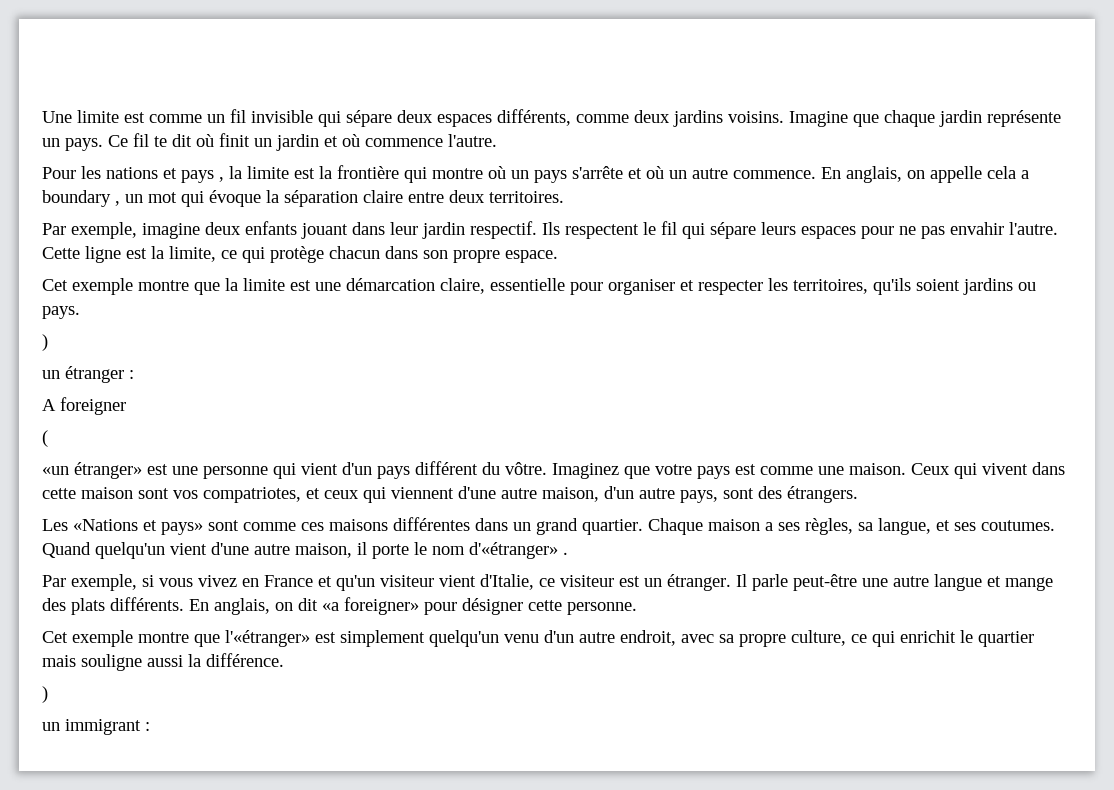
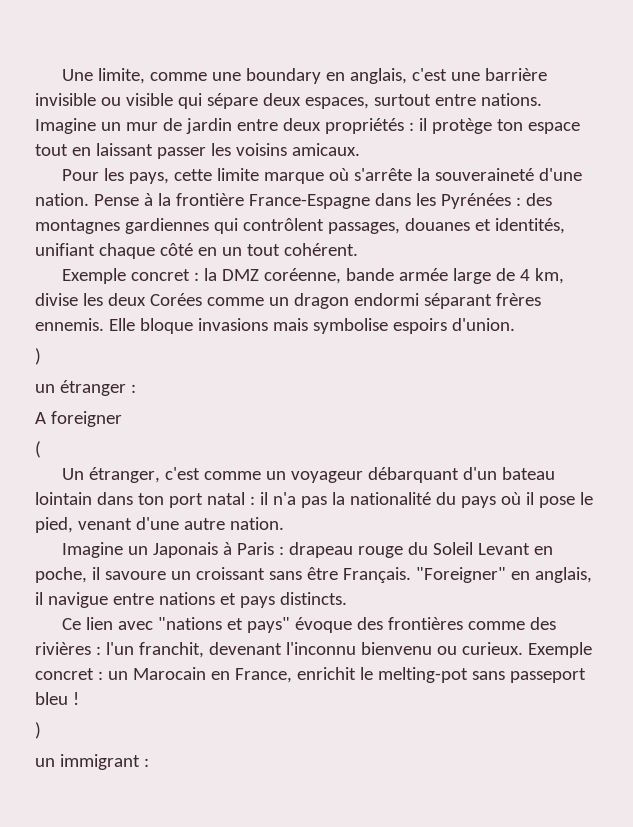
- Une limite est comme un fil invisible qui sépare deux espaces différents, comme deux jardins voisins. Imagine que chaque jardin représente un pays. Ce fil te dit où finit un jardin et où commence l'autre.
- Pour les nations et pays , la limite est la frontière qui montre où un pays s'arrête et où un autre commence. En anglais, on appelle cela a boundary , un mot qui évoque la séparation claire entre deux territoires.
- Par exemple, imagine deux enfants jouant dans leur jardin respectif. Ils respectent le fil qui sépare leurs espaces pour ne pas envahir l'autre. Cette ligne est la limite, ce qui protège chacun dans son propre espace.
- Cet exemple montre que la limite est une démarcation claire, essentielle pour organiser et respecter les territoires, qu'ils soient jardins ou pays.
+ Une limite, comme une boundary en anglais, c'est une barrière invisible ou visible qui sépare deux espaces, surtout entre nations. Imagine un mur de jardin entre deux propriétés : il protège ton espace tout en laissant passer les voisins amicaux.
+ Pour les pays, cette limite marque où s'arrête la souveraineté d'une nation. Pense à la frontière France-Espagne dans les Pyrénées : des montagnes gardiennes qui contrôlent passages, douanes et identités, unifiant chaque côté en un tout cohérent.
+ Exemple concret : la DMZ coréenne, bande armée large de 4 km, divise les deux Corées comme un dragon endormi séparant frères ennemis. Elle bloque invasions mais symbolise espoirs d'union.
- «un étranger» est une personne qui vient d'un pays différent du vôtre. Imaginez que votre pays est comme une maison. Ceux qui vivent dans cette maison sont vos compatriotes, et ceux qui viennent d'une autre maison, d'un autre pays, sont des étrangers.
- Les «Nations et pays» sont comme ces maisons différentes dans un grand quartier. Chaque maison a ses règles, sa langue, et ses coutumes. Quand quelqu'un vient d'une autre maison, il porte le nom d'«étranger» .
- Par exemple, si vous vivez en France et qu'un visiteur vient d'Italie, ce visiteur est un étranger. Il parle peut-être une autre langue et mange des plats différents. En anglais, on dit «a foreigner» pour désigner cette personne.
- Cet exemple montre que l'«étranger» est simplement quelqu'un venu d'un autre endroit, avec sa propre culture, ce qui enrichit le quartier mais souligne aussi la différence.
+ Un étranger, c'est comme un voyageur débarquant d'un bateau lointain dans ton port natal : il n'a pas la nationalité du pays où il pose le pied, venant d'une autre nation.
+ Imagine un Japonais à Paris : drapeau rouge du Soleil Levant en poche, il savoure un croissant sans être Français. "Foreigner" en anglais, il navigue entre nations et pays distincts.
+ Ce lien avec "nations et pays" évoque des frontières comme des rivières : l'un franchit, devenant l'inconnu bienvenu ou curieux. Exemple concret : un Marocain en France, enrichit le melting-pot sans passeport bleu !

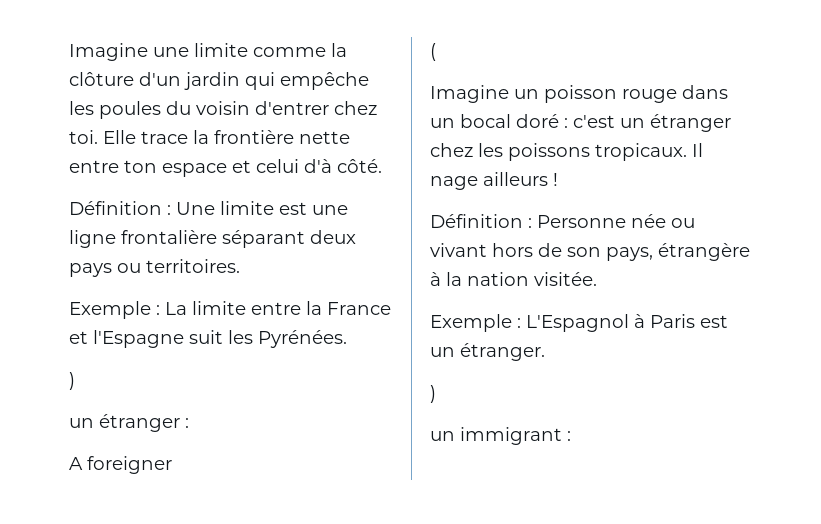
- Une limite, comme une boundary en anglais, c'est une barrière invisible ou visible qui sépare deux espaces, surtout entre nations. Imagine un mur de jardin entre deux propriétés : il protège ton espace tout en laissant passer les voisins amicaux.
- Pour les pays, cette limite marque où s'arrête la souveraineté d'une nation. Pense à la frontière France-Espagne dans les Pyrénées : des montagnes gardiennes qui contrôlent passages, douanes et identités, unifiant chaque côté en un tout cohérent.
- Exemple concret : la DMZ coréenne, bande armée large de 4 km, divise les deux Corées comme un dragon endormi séparant frères ennemis. Elle bloque invasions mais symbolise espoirs d'union.
+ Imagine une limite comme la clôture d'un jardin qui empêche les poules du voisin d'entrer chez toi. Elle trace la frontière nette entre ton espace et celui d'à côté.
+ Définition : Une limite est une ligne frontalière séparant deux pays ou territoires.
+ Exemple : La limite entre la France et l'Espagne suit les Pyrénées.
- Un étranger, c'est comme un voyageur débarquant d'un bateau lointain dans ton port natal : il n'a pas la nationalité du pays où il pose le pied, venant d'une autre nation.
- Imagine un Japonais à Paris : drapeau rouge du Soleil Levant en poche, il savoure un croissant sans être Français. "Foreigner" en anglais, il navigue entre nations et pays distincts.
- Ce lien avec "nations et pays" évoque des frontières comme des rivières : l'un franchit, devenant l'inconnu bienvenu ou curieux. Exemple concret : un Marocain en France, enrichit le melting-pot sans passeport bleu !
+ Imagine un poisson rouge dans un bocal doré : c'est un étranger chez les poissons tropicaux. Il nage ailleurs !
+ Définition : Personne née ou vivant hors de son pays, étrangère à la nation visitée.
+ Exemple : L'Espagnol à Paris est un étranger.

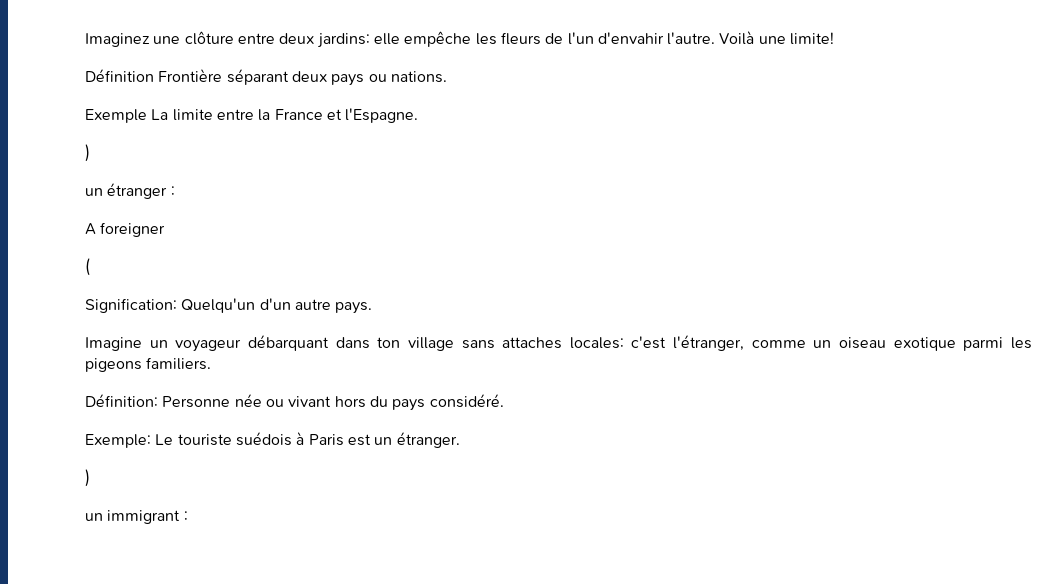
- Imagine une limite comme la clôture d'un jardin qui empêche les poules du voisin d'entrer chez toi. Elle trace la frontière nette entre ton espace et celui d'à côté.
- Définition : Une limite est une ligne frontalière séparant deux pays ou territoires.
- Exemple : La limite entre la France et l'Espagne suit les Pyrénées.
+ Imaginez une clôture entre deux jardins: elle empêche les fleurs de l'un d'envahir l'autre. Voilà une limite!
+ Définition Frontière séparant deux pays ou nations.
+ Exemple La limite entre la France et l'Espagne.
- Imagine un poisson rouge dans un bocal doré : c'est un étranger chez les poissons tropicaux. Il nage ailleurs !
- Définition : Personne née ou vivant hors de son pays, étrangère à la nation visitée.
- Exemple : L'Espagnol à Paris est un étranger.
+ Signification: Quelqu'un d'un autre pays.
+ Imagine un voyageur débarquant dans ton village sans attaches locales: c'est l'étranger, comme un oiseau exotique parmi les pigeons familiers.
+ Définition: Personne née ou vivant hors du pays considéré.
+ Exemple: Le touriste suédois à Paris est un étranger.

